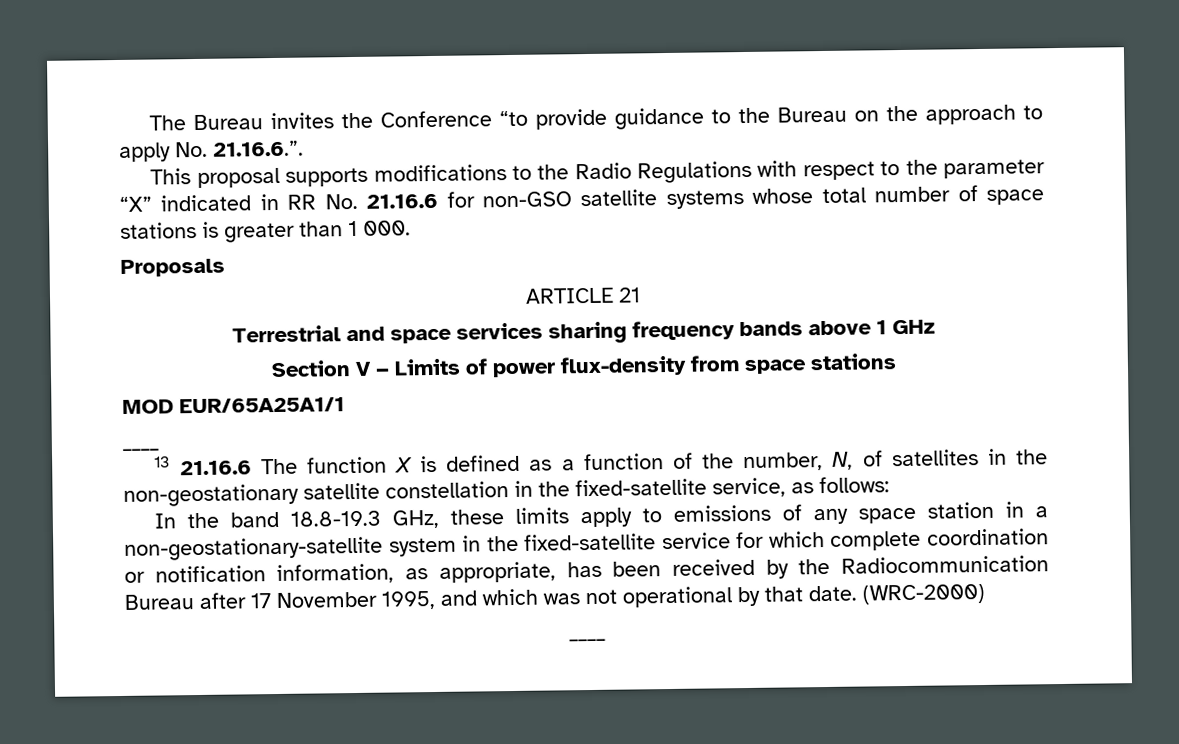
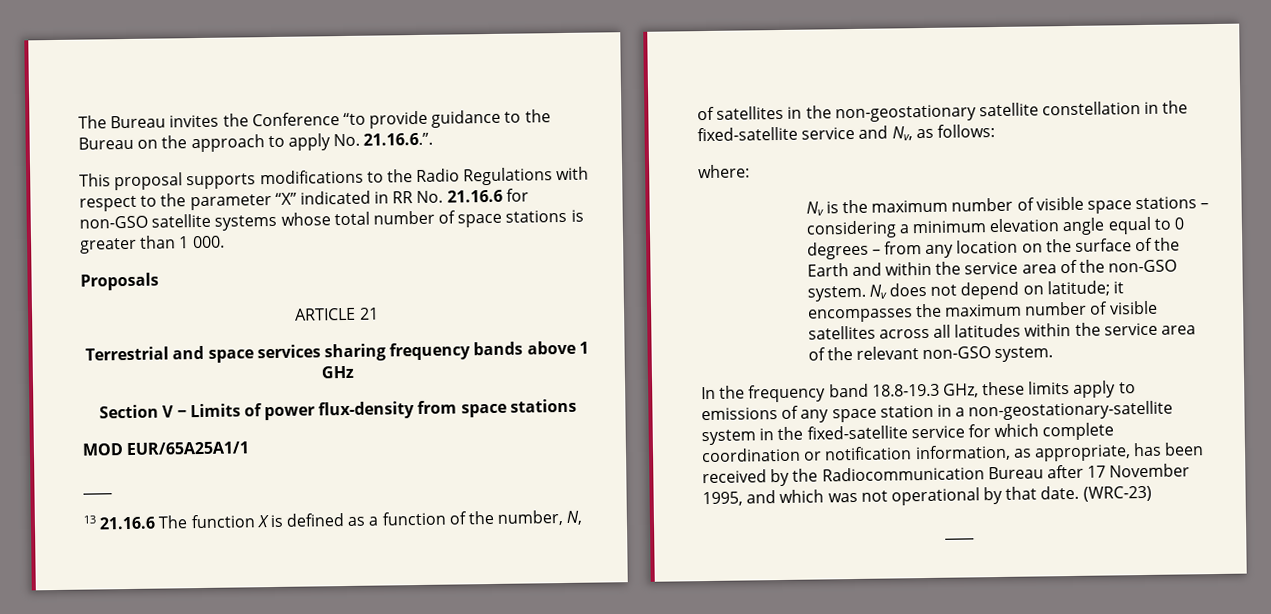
- 13 21.16.6 The function X is defined as a function of the number, N, of satellites in the non-geostationary satellite constellation in the fixed-satellite service, as follows:
+ 13 21.16.6 The function X is defined as a function of the number, N, of satellites in the non-geostationary satellite constellation in the fixed-satellite service and Nv, as follows:
+ where:
+ Nv is the maximum number of visible space stations – considering a minimum elevation angle equal to 0 degrees – from any location on the surface of the Earth and within the service area of the non-GSO system. Nv does not depend on latitude; it encompasses the maximum number of visible satellites across all latitudes within the service area of the relevant non-GSO system.
- In the band 18.8-19.3 GHz, these limits apply to emissions of any space station in a non-geostationary-satellite system in the fixed-satellite service for which complete coordination or notification information, as appropriate, has been received by the Radiocommunication Bureau after 17 November 1995, and which was not operational by that date.
+ In the frequency band 18.8-19.3 GHz, these limits apply to emissions of any space station in a non-geostationary-satellite system in the fixed-satellite service for which complete coordination or notification information, as appropriate, has been received by the Radiocommunication Bureau after 17 November 1995, and which was not operational by that date.
- (WRC-2000)
+ (WRC-23)

